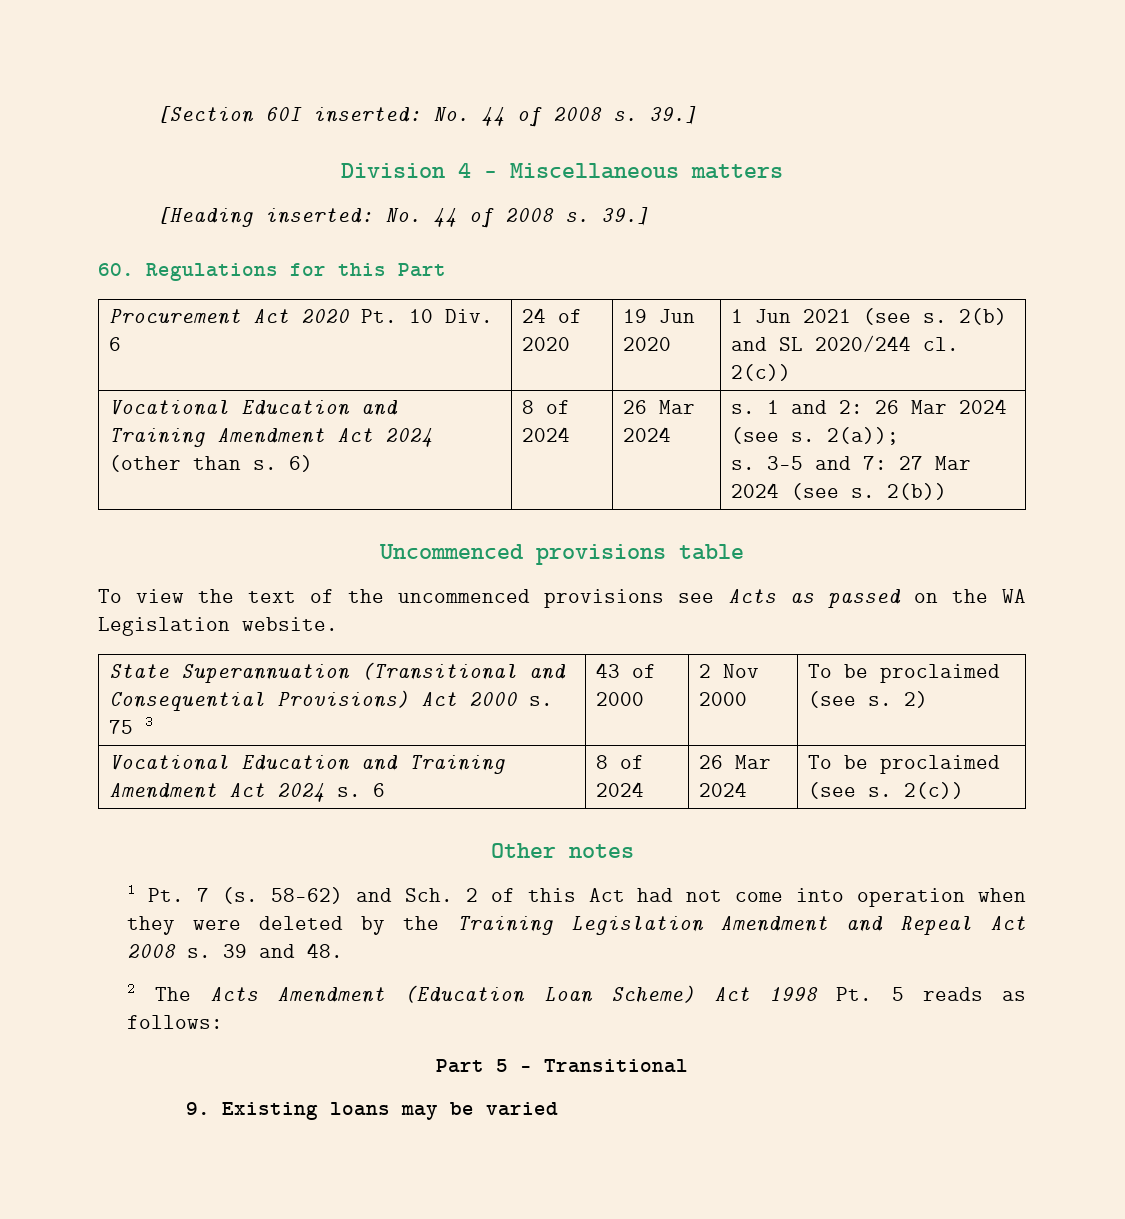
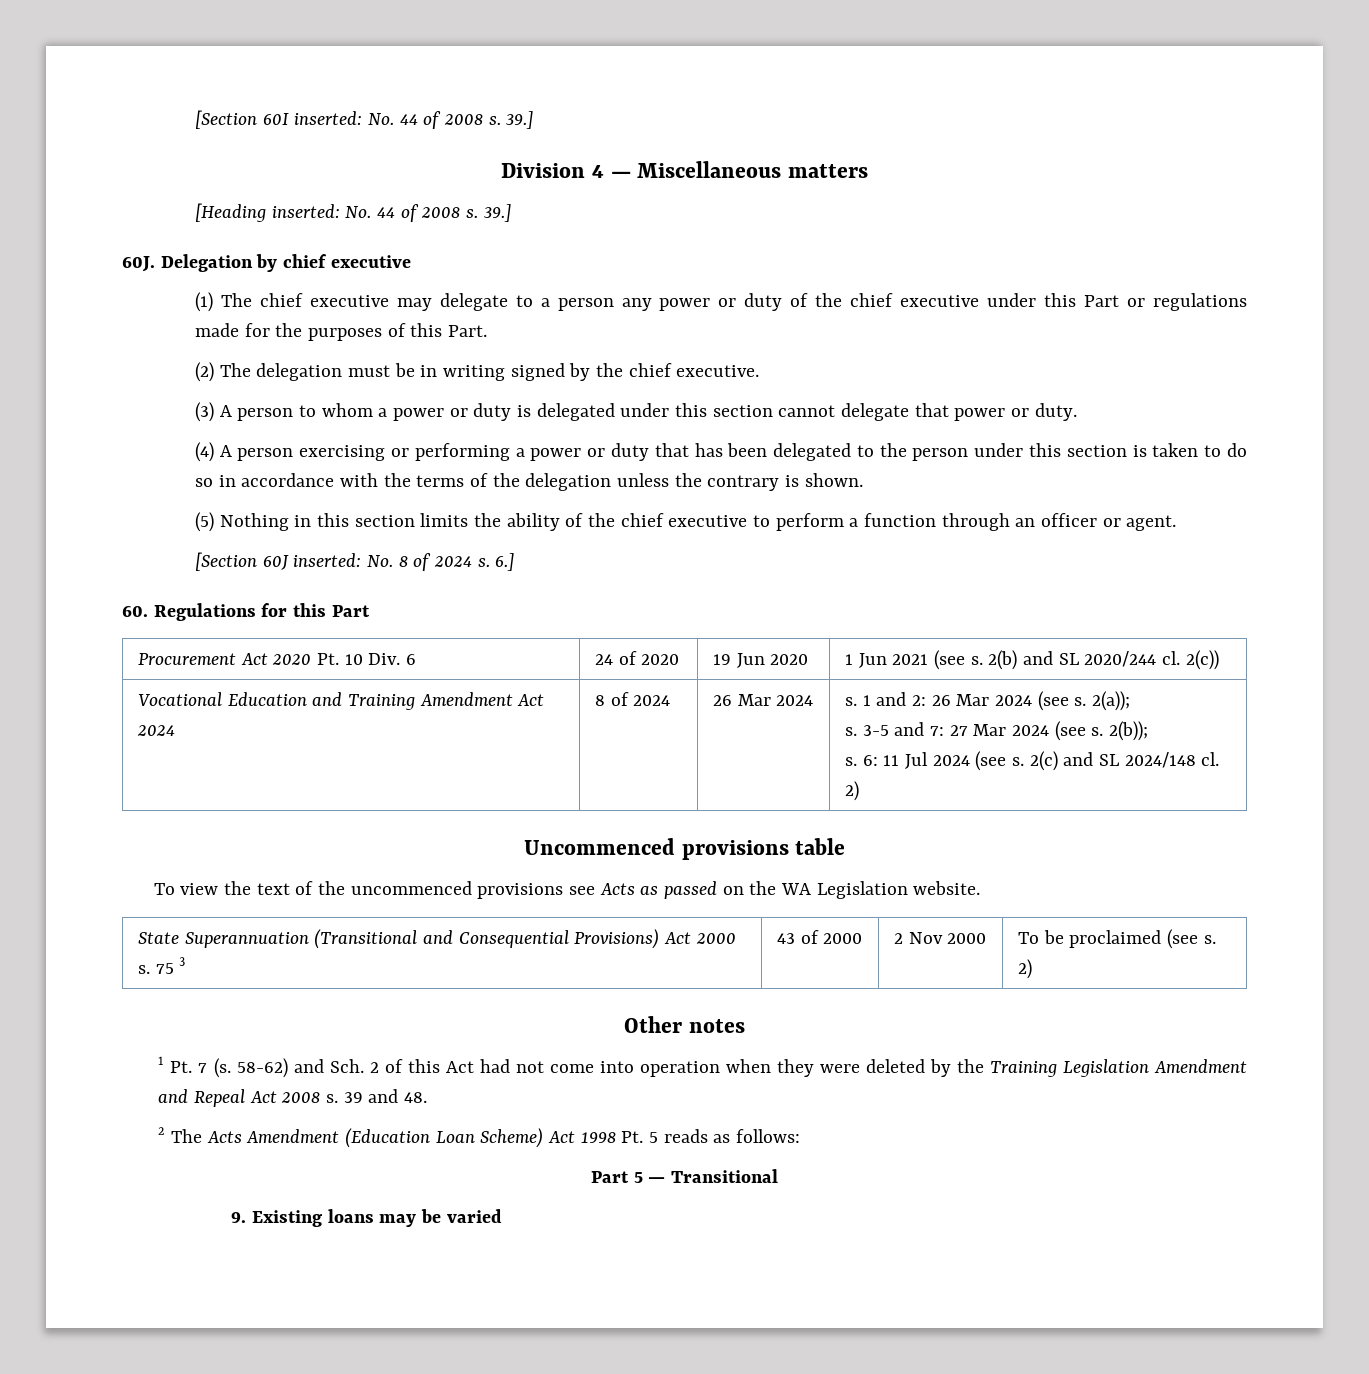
+ 60J. Delegation by chief executive
+ (1) The chief executive may delegate to a person any power or duty of the chief executive under this Part or regulations made for the purposes of this Part.
+ (2) The delegation must be in writing signed by the chief executive.
+ (3) A person to whom a power or duty is delegated under this section cannot delegate that power or duty.
+ (4) A person exercising or performing a power or duty that has been delegated to the person under this section is taken to do so in accordance with the terms of the delegation unless the contrary is shown.
+ (5) Nothing in this section limits the ability of the chief executive to perform a function through an officer or agent.
+ [Section 60J inserted: No. 8 of 2024 s. 6.]
- Vocational Education and Training Amendment Act 2024 (other than s. 6)
+ Vocational Education and Training Amendment Act 2024
- 2(b))
+ 2(b));
+ s. 6: 11 Jul 2024 (see s. 2(c) and SL 2024/148 cl. 2)
- Vocational Education and Training Amendment Act 2024 s. 6 | 8 of 2024 | 26 Mar 2024 | To be proclaimed (see s. 2(c))

